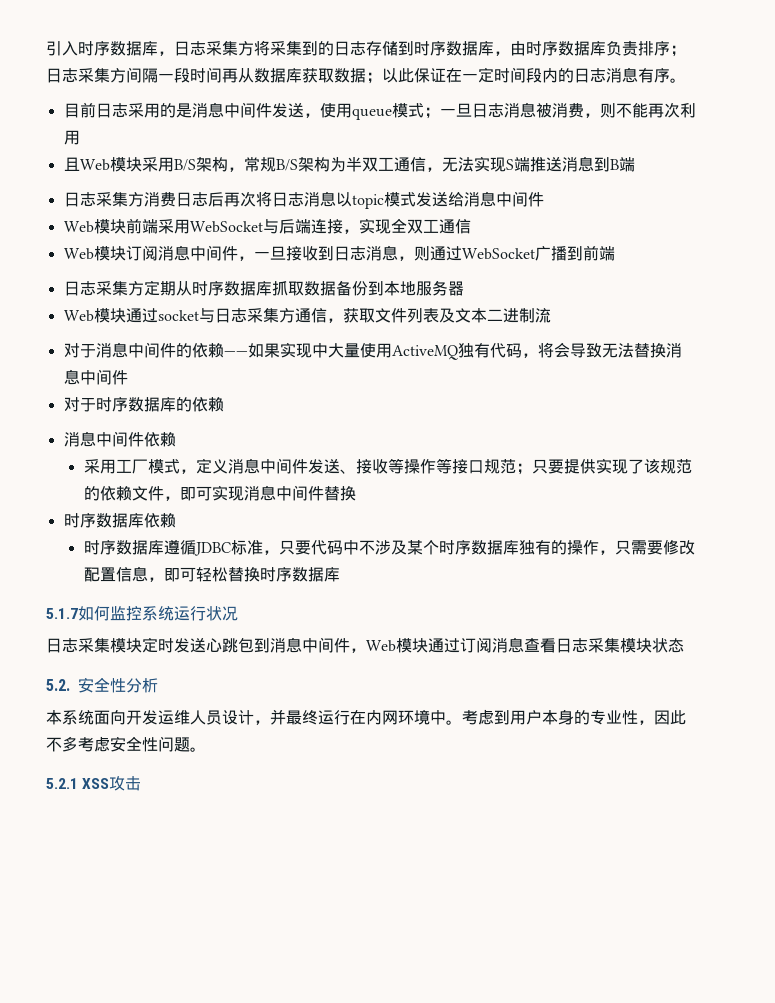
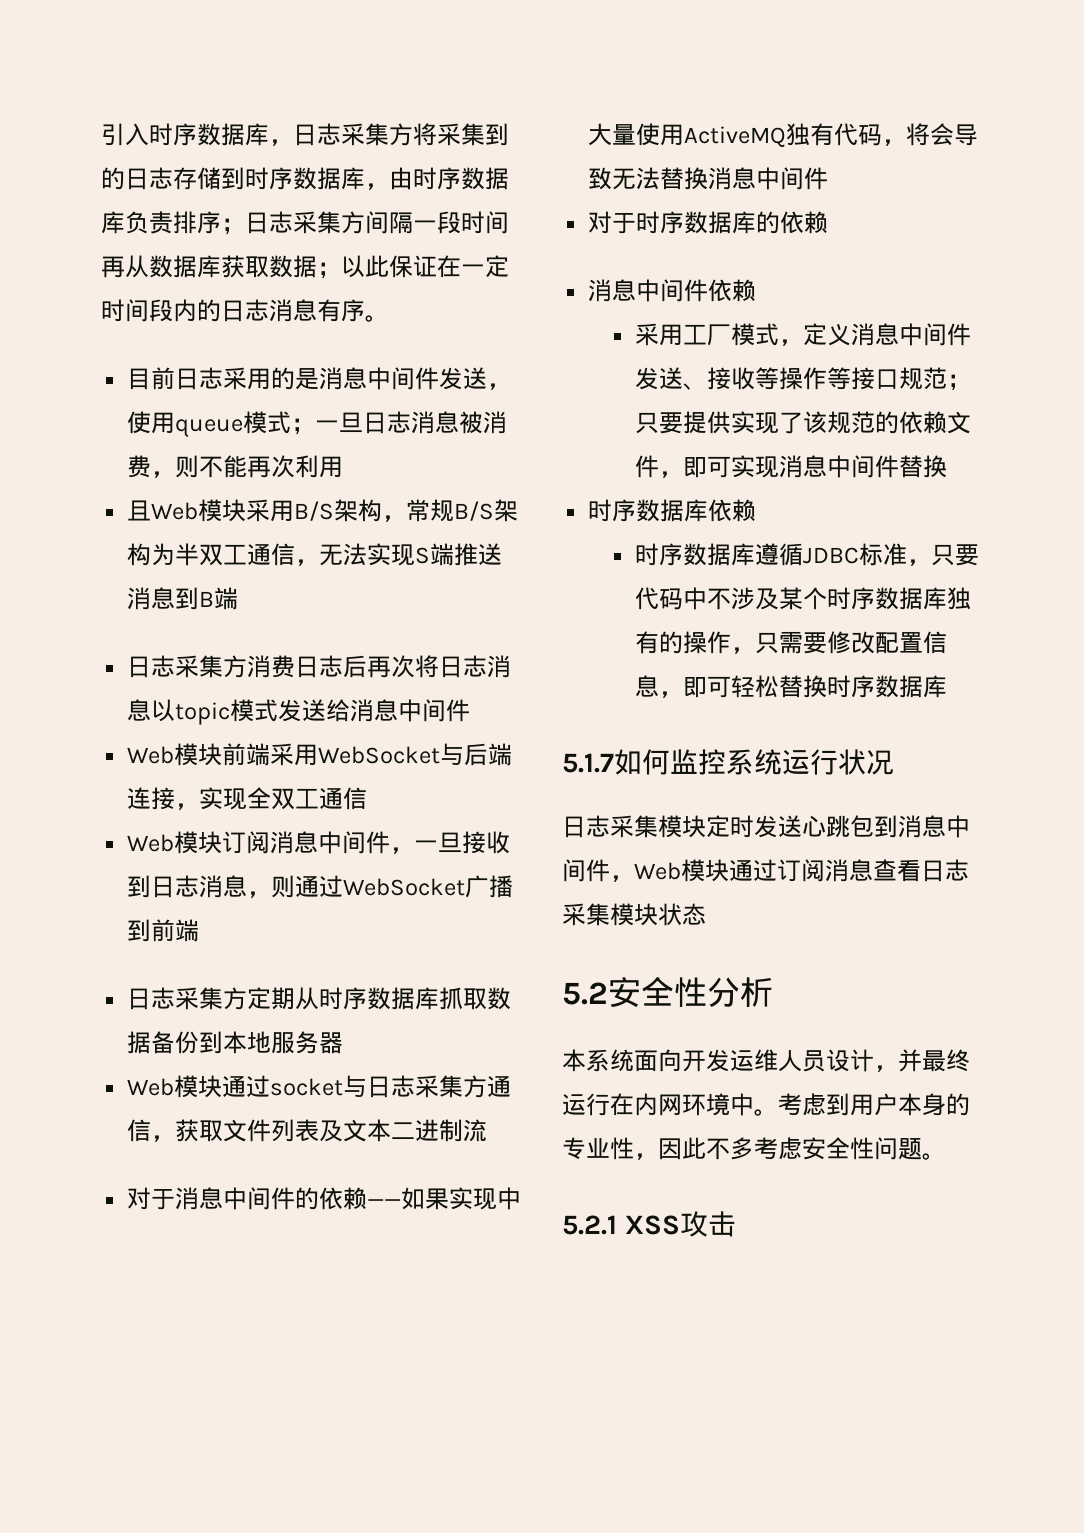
- 5.2.安全性分析
+ 5.2安全性分析

